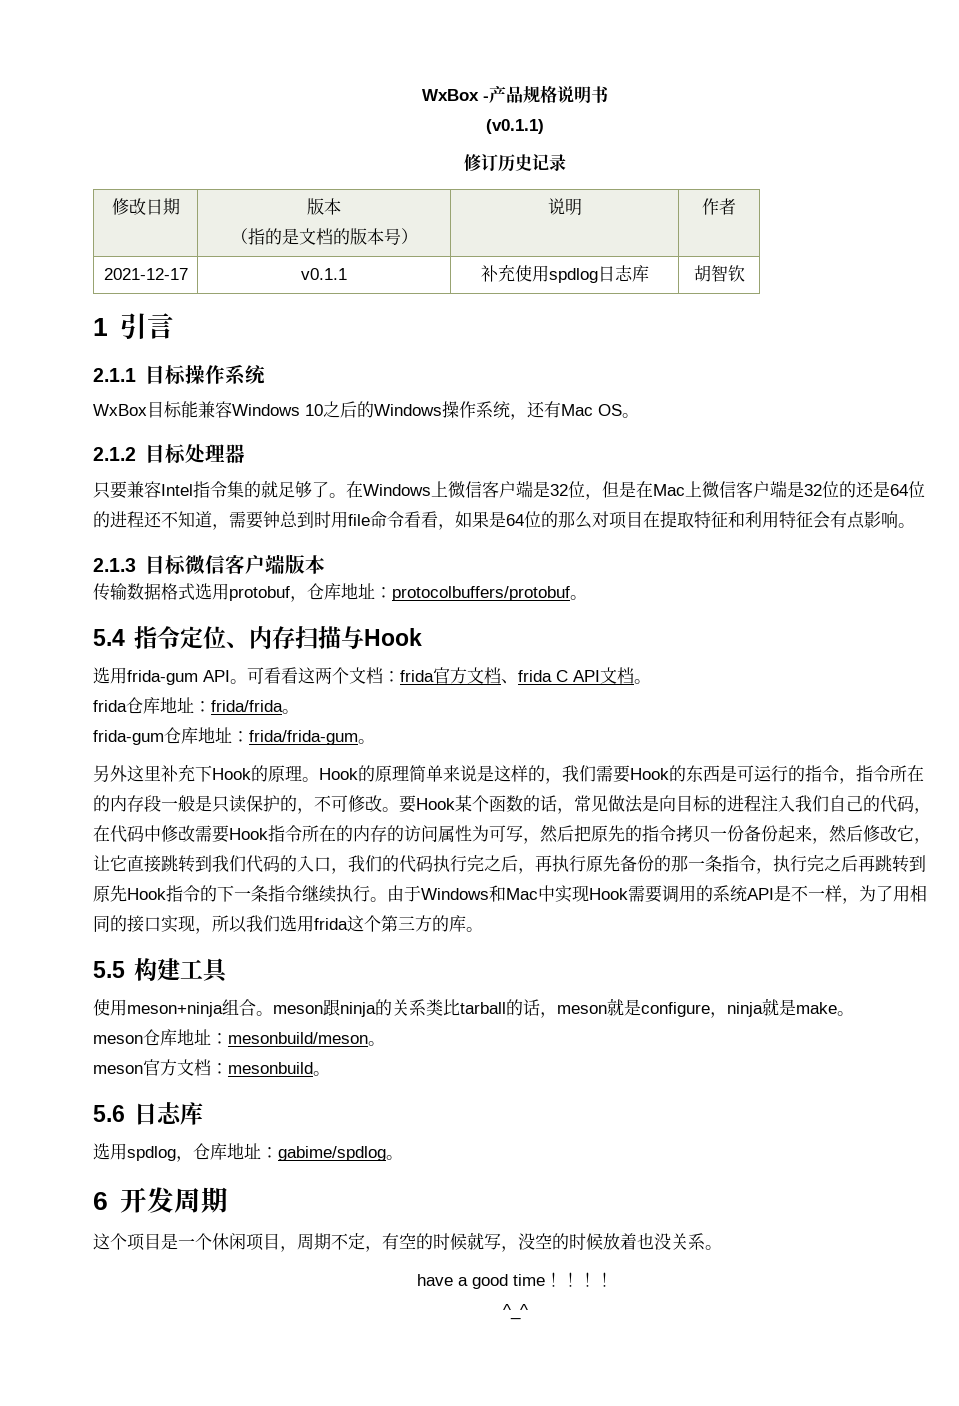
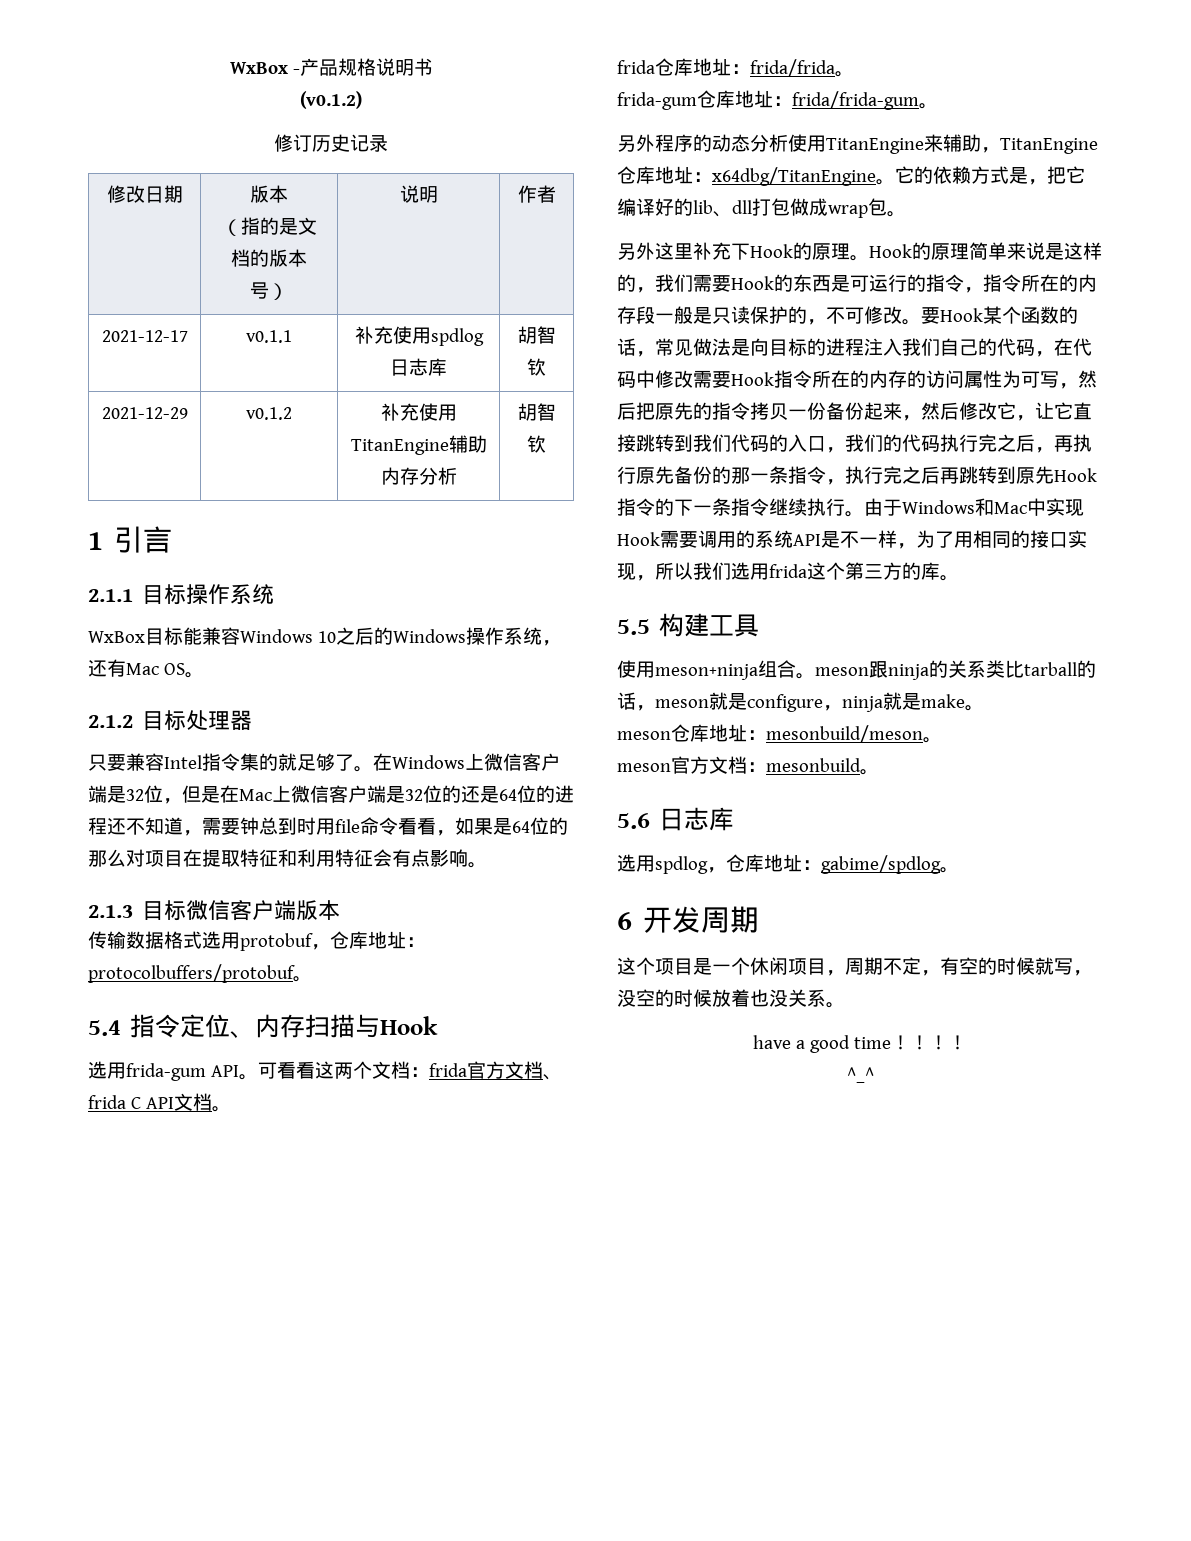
- (v0.1.1)
+ (v0.1.2)
+ 2021-12-29 | v0.1.2 | 补充使用TitanEngine辅助内存分析 | 胡智钦
+ 另外程序的动态分析使用TitanEngine来辅助，TitanEngine仓库地址：x64dbg/TitanEngine。它的依赖方式是，把它编译好的lib、dll打包做成wrap包。

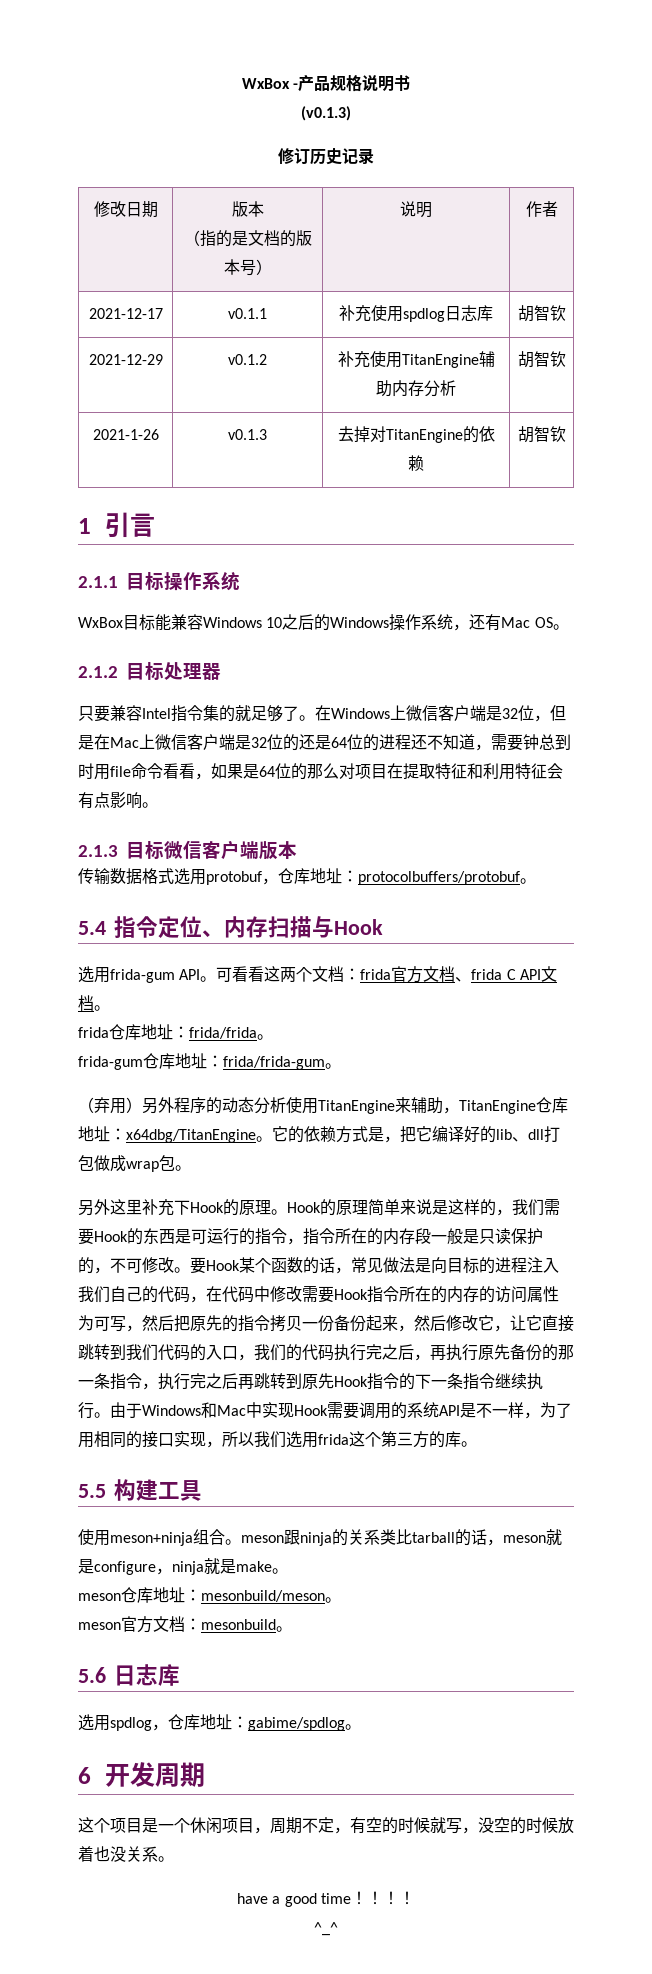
- (v0.1.2)
+ (v0.1.3)
+ 2021-1-26 | v0.1.3 | 去掉对TitanEngine的依赖 | 胡智钦
- 另外程序的动态分析使用TitanEngine来辅助，TitanEngine仓库地址：x64dbg/TitanEngine。
+ （弃用）另外程序的动态分析使用TitanEngine来辅助，TitanEngine仓库地址：x64dbg/TitanEngine。

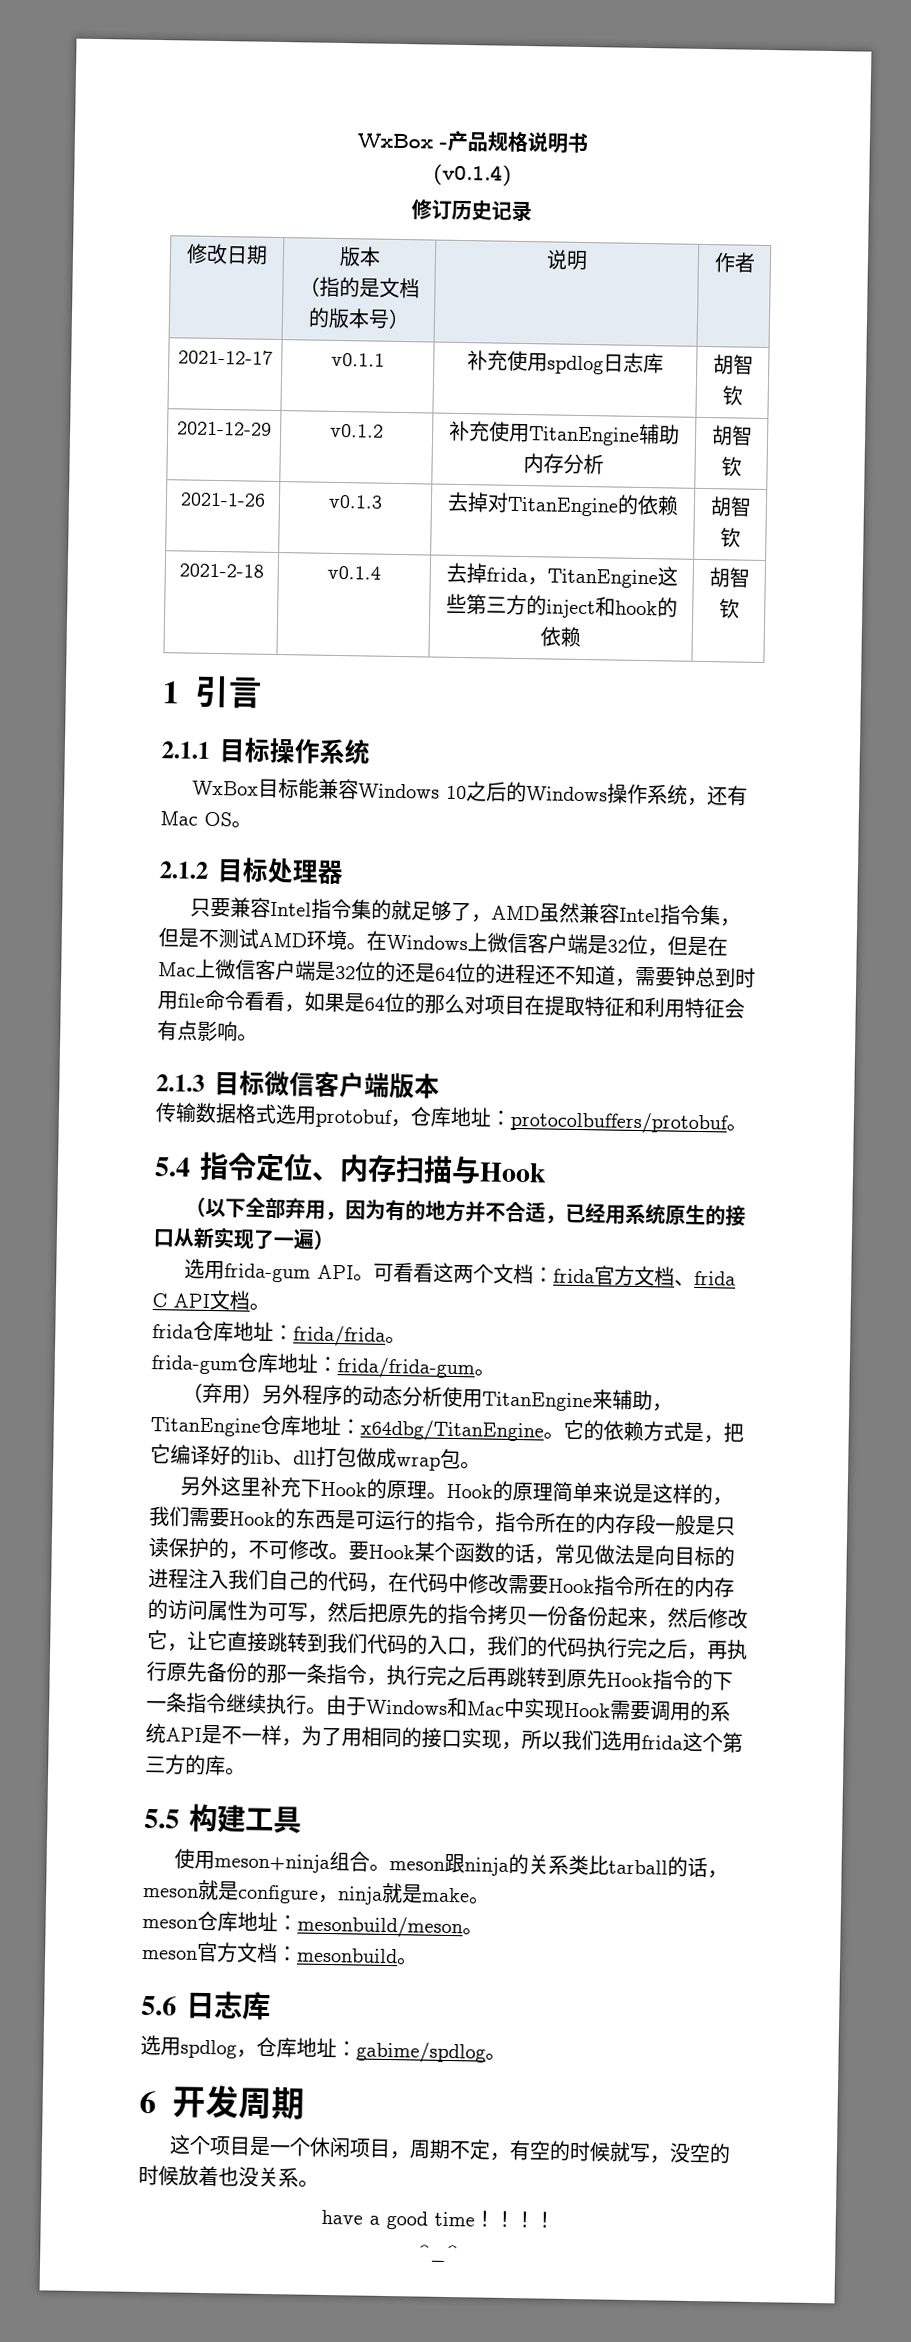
- (v0.1.3)
+ (v0.1.4)
+ 2021-2-18 | v0.1.4 | 去掉frida，TitanEngine这些第三方的inject和hook的依赖 | 胡智钦
- 只要兼容Intel指令集的就足够了。
+ 只要兼容Intel指令集的就足够了，AMD虽然兼容Intel指令集，但是不测试AMD环境。
+ （以下全部弃用，因为有的地方并不合适，已经用系统原生的接口从新实现了一遍）

